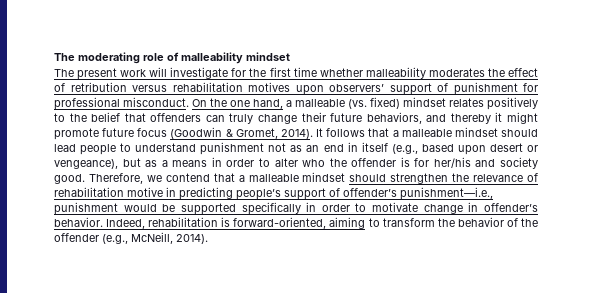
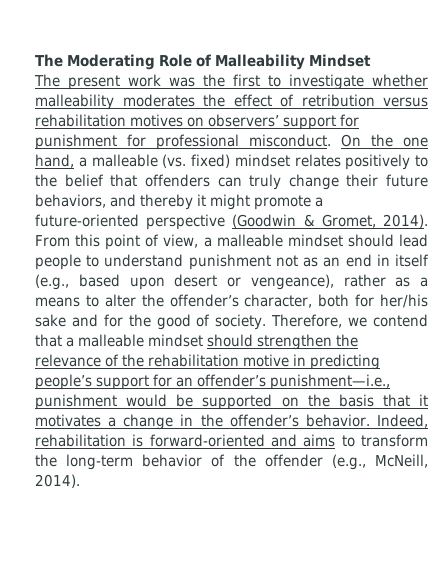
- The moderating role of malleability mindset
- The present work will investigate for the first time whether malleability moderates the effect of retribution versus rehabilitation motives upon observers’ support of punishment for professional misconduct.
+ The Moderating Role of Malleability Mindset
+ The present work was the first to investigate whether malleability moderates the effect of retribution versus rehabilitation motives on observers’ support for punishment for professional misconduct.
- On the one hand, a malleable (vs. fixed) mindset relates positively to the belief that offenders can truly change their future behaviors, and thereby it might promote future focus (Goodwin & Gromet, 2014).
+ On the one hand, a malleable (vs. fixed) mindset relates positively to the belief that offenders can truly change their future behaviors, and thereby it might promote a future-oriented perspective (Goodwin & Gromet, 2014).
- It follows that a malleable mindset should lead people to understand punishment not as an end in itself (e.g., based upon desert or vengeance), but as a means in order to alter who the offender is for her/his and society good.
+ From this point of view, a malleable mindset should lead people to understand punishment not as an end in itself (e.g., based upon desert or vengeance), rather as a means to alter the offender’s character, both for her/his sake and for the good of society.
- Therefore, we contend that a malleable mindset should strengthen the relevance of rehabilitation motive in predicting people’s support of offender’s punishment—i.e., punishment would be supported specifically in order to motivate change in offender’s behavior.
+ Therefore, we contend that a malleable mindset should strengthen the relevance of the rehabilitation motive in predicting people’s support for an offender’s punishment—i.e., punishment would be supported on the basis that it motivates a change in the offender’s behavior.
- Indeed, rehabilitation is forward-oriented, aiming to transform the behavior of the offender (e.g., McNeill, 2014).
+ Indeed, rehabilitation is forward-oriented and aims to transform the long-term behavior of the offender (e.g., McNeill, 2014).

